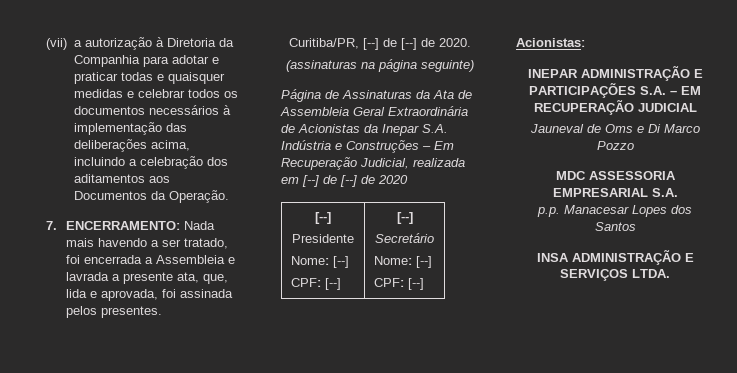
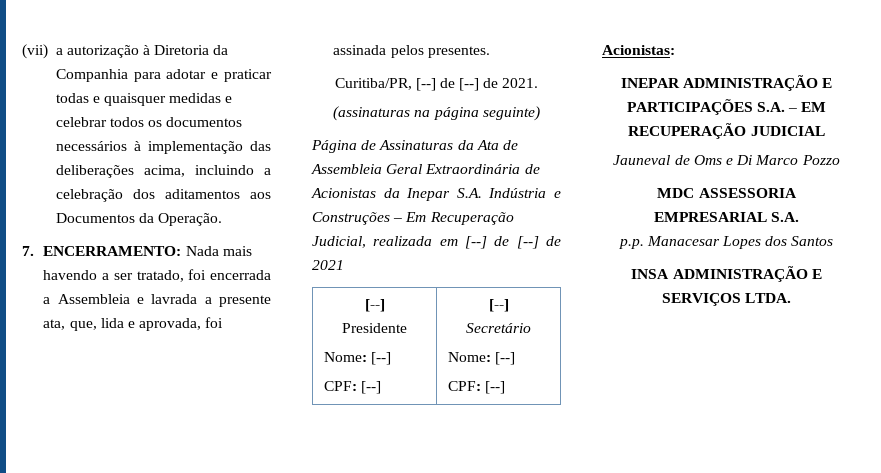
- Curitiba/PR, [--] de [--] de 2020.
+ Curitiba/PR, [--] de [--] de 2021.
- Página de Assinaturas da Ata de Assembleia Geral Extraordinária de Acionistas da Inepar S.A. Indústria e Construções – Em Recuperação Judicial, realizada em [--] de [--] de 2020
+ Página de Assinaturas da Ata de Assembleia Geral Extraordinária de Acionistas da Inepar S.A. Indústria e Construções – Em Recuperação Judicial, realizada em [--] de [--] de 2021

